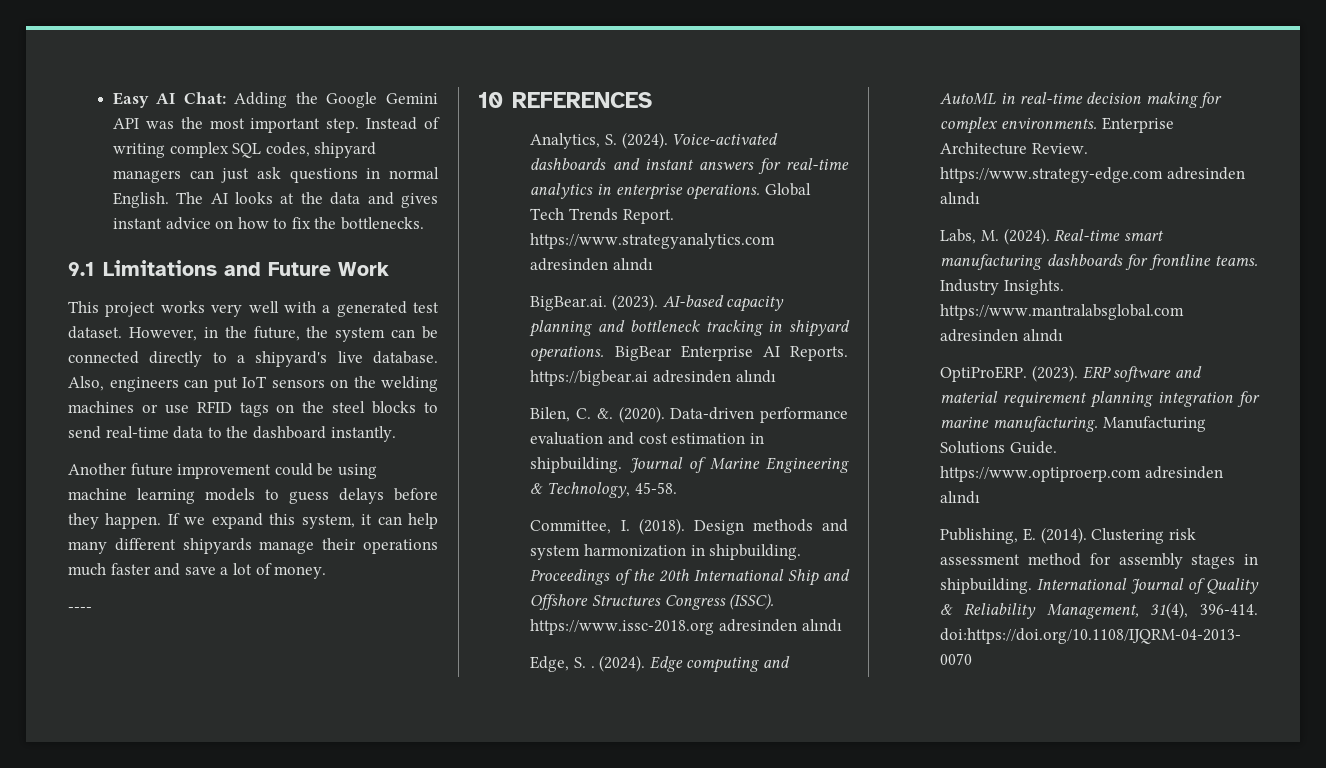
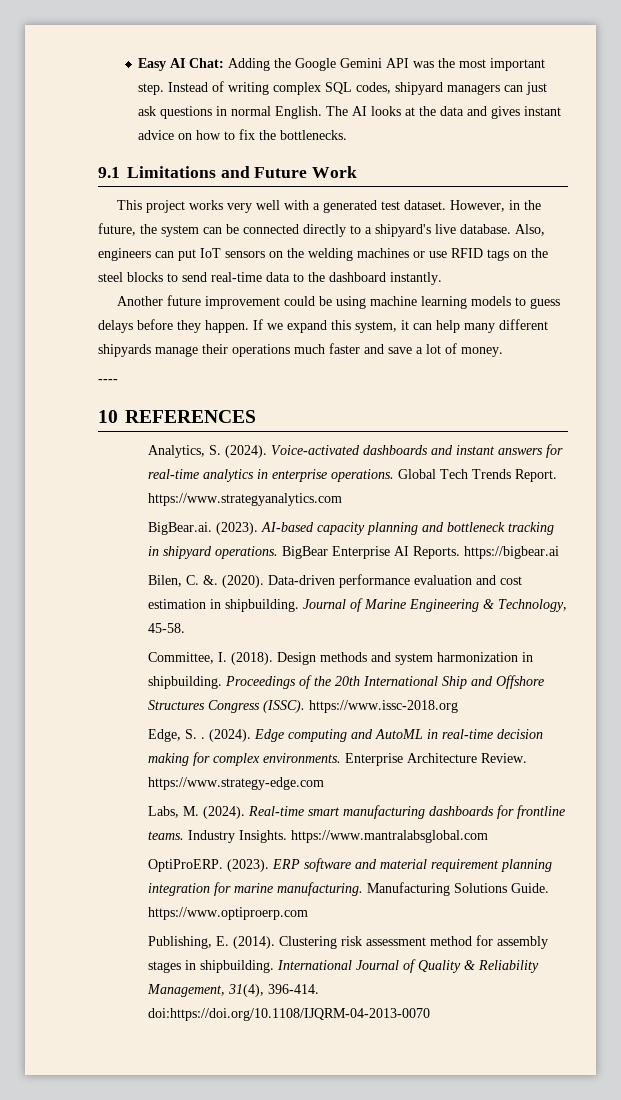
- Global Tech Trends Report. https://www.strategyanalytics.com adresinden alındı
+ Global Tech Trends Report. https://www.strategyanalytics.com
- BigBear Enterprise AI Reports. https://bigbear.ai adresinden alındı
+ BigBear Enterprise AI Reports. https://bigbear.ai
- Proceedings of the 20th International Ship and Offshore Structures Congress (ISSC). https://www.issc-2018.org adresinden alındı
+ Proceedings of the 20th International Ship and Offshore Structures Congress (ISSC). https://www.issc-2018.org
- Enterprise Architecture Review. https://www.strategy-edge.com adresinden alındı
+ Enterprise Architecture Review. https://www.strategy-edge.com
- Industry Insights. https://www.mantralabsglobal.com adresinden alındı
+ Industry Insights. https://www.mantralabsglobal.com
- Manufacturing Solutions Guide. https://www.optiproerp.com adresinden alındı
+ Manufacturing Solutions Guide. https://www.optiproerp.com

